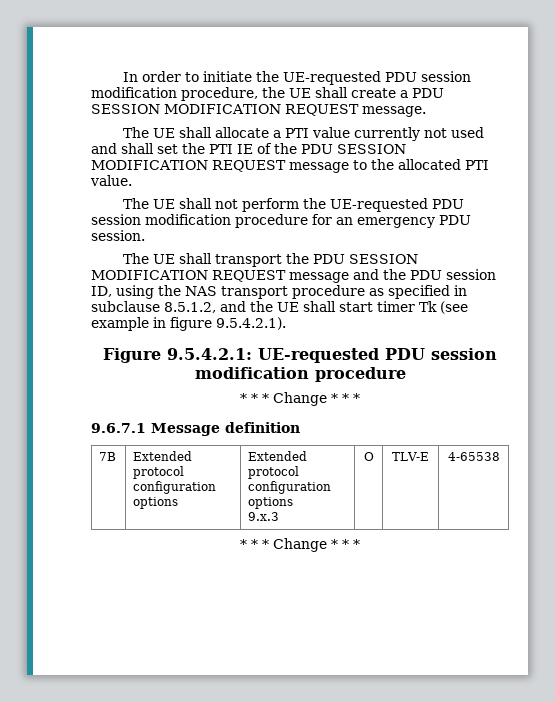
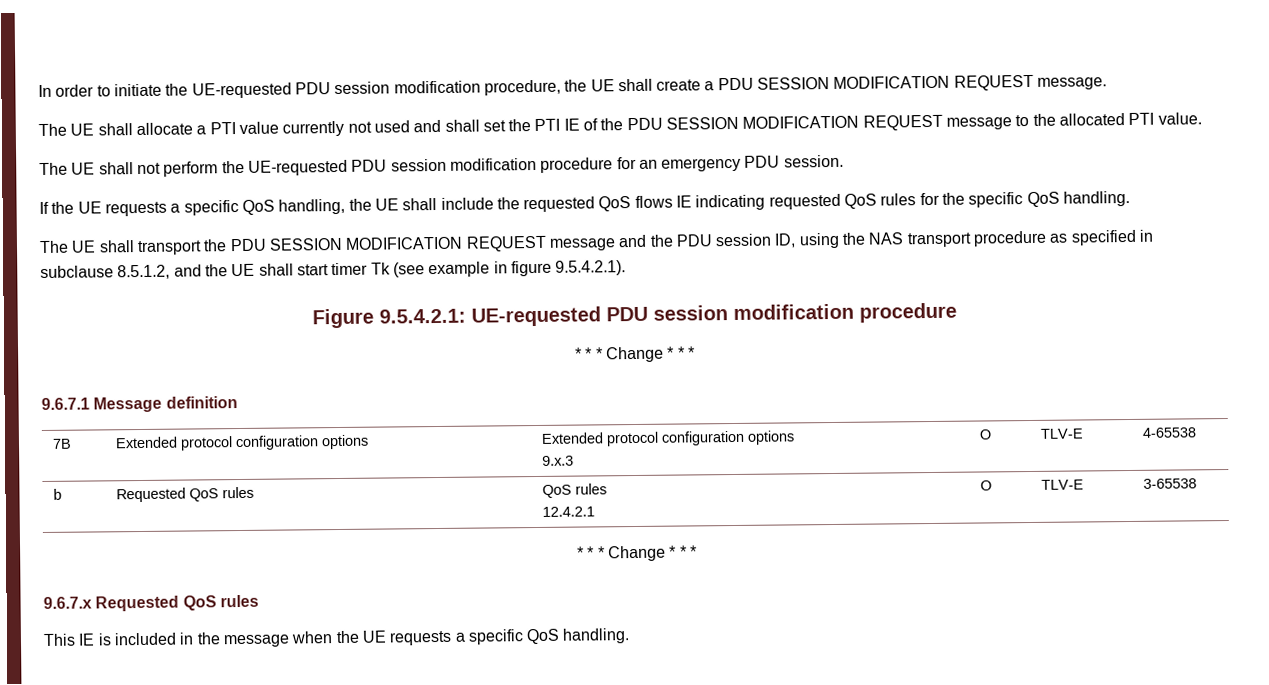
+ If the UE requests a specific QoS handling, the UE shall include the requested QoS flows IE indicating requested QoS rules for the specific QoS handling.
  7B | Extended protocol configuration options | Extended protocol configuration options
  9.x.3 | O | TLV-E | 4-65538
+ b | Requested QoS rules | QoS rules
+ 12.4.2.1 | O | TLV-E | 3-65538
  * * * Change * * *
+ 9.6.7.x Requested QoS rules
+ This IE is included in the message when the UE requests a specific QoS handling.

